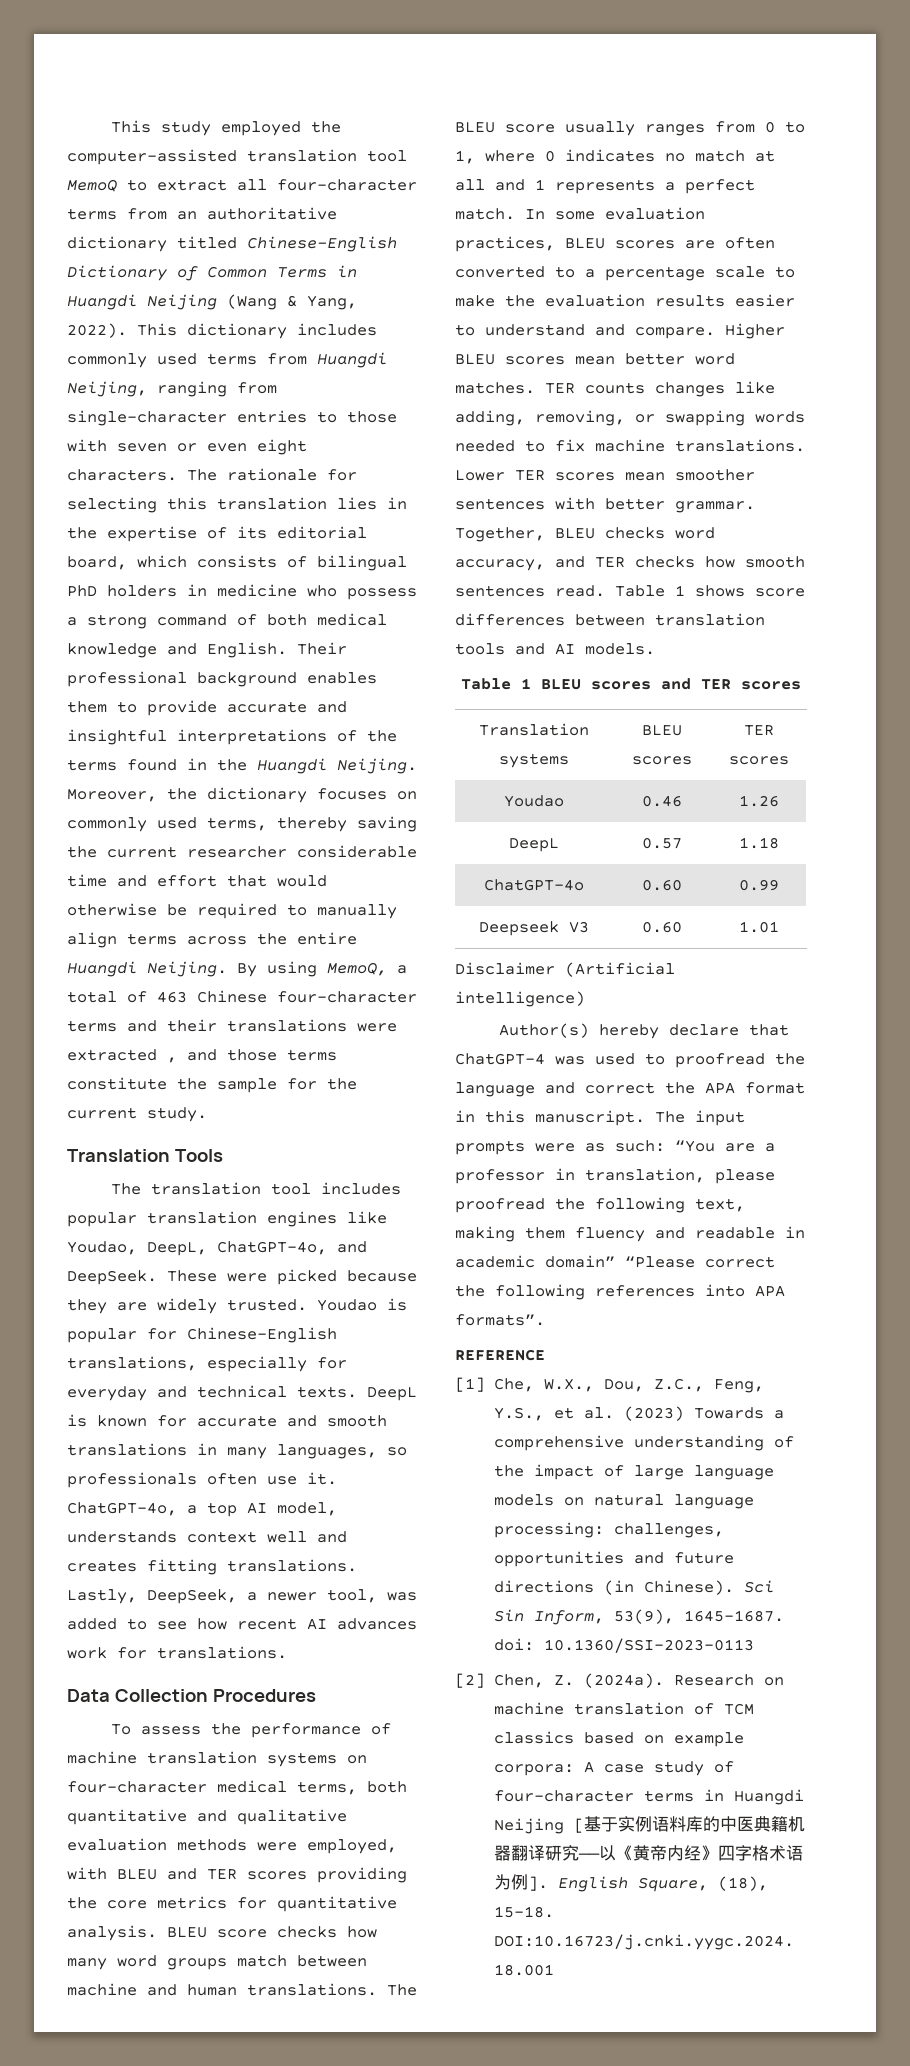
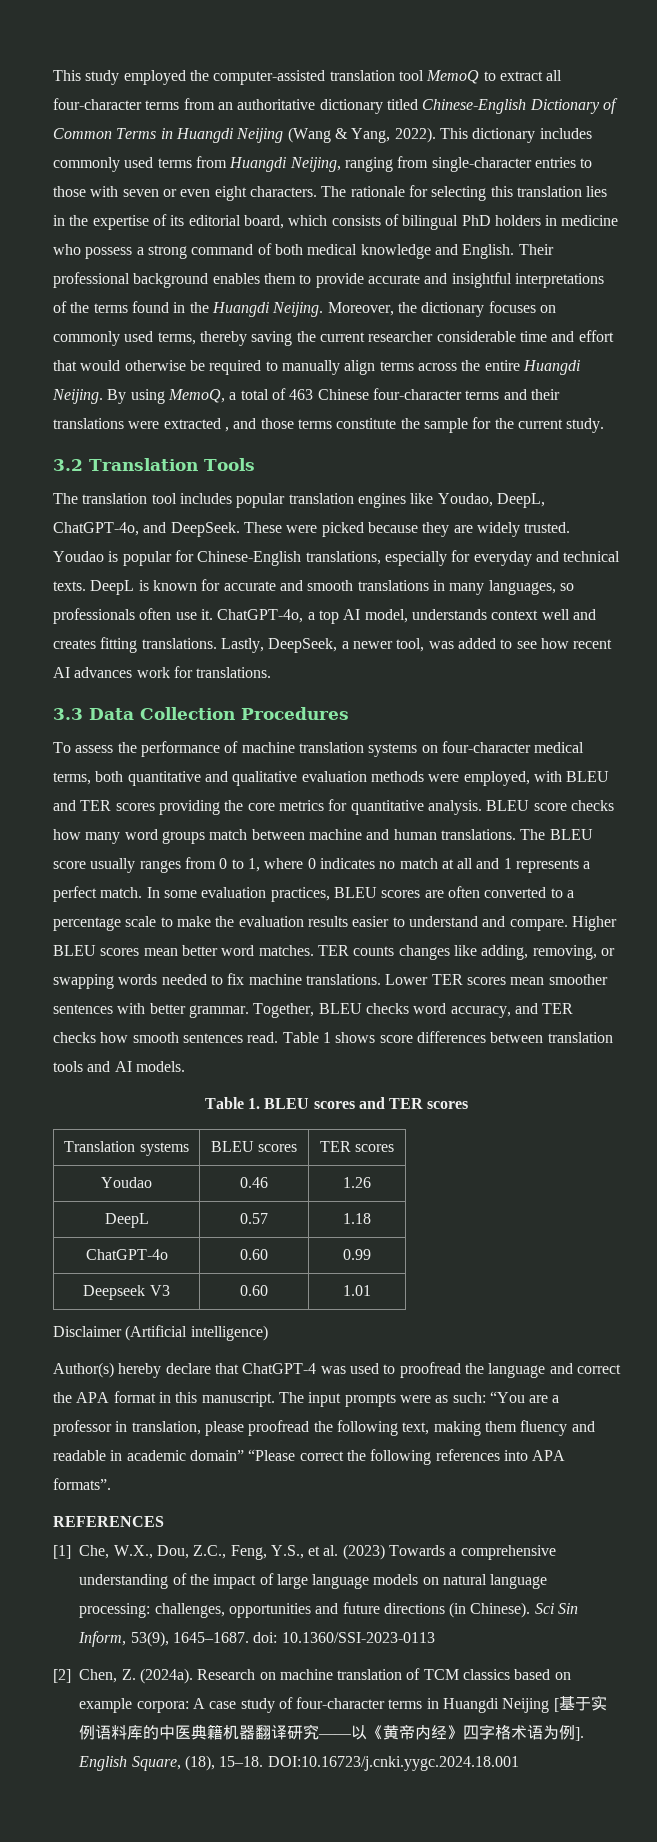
- Translation Tools
+ 3.2 Translation Tools
- Data Collection Procedures
+ 3.3 Data Collection Procedures
- Table 1 BLEU scores and TER scores
+ Table 1. BLEU scores and TER scores
- REFERENCE
+ REFERENCES

